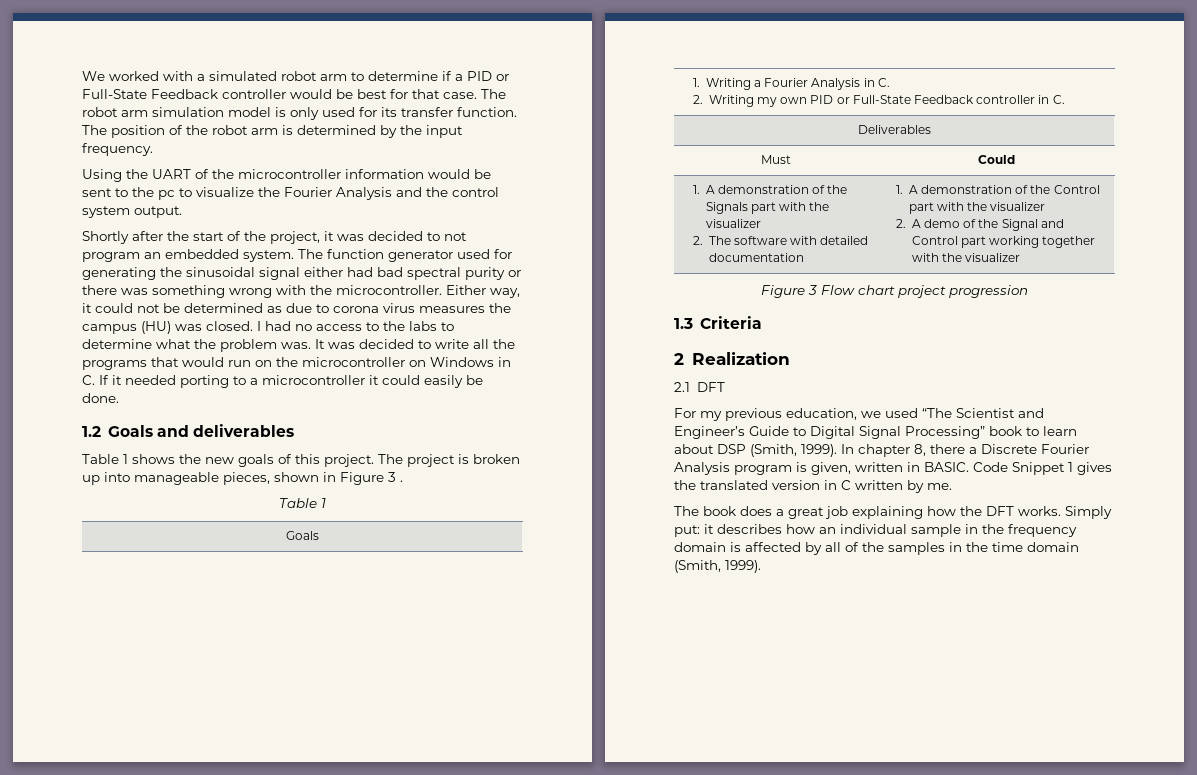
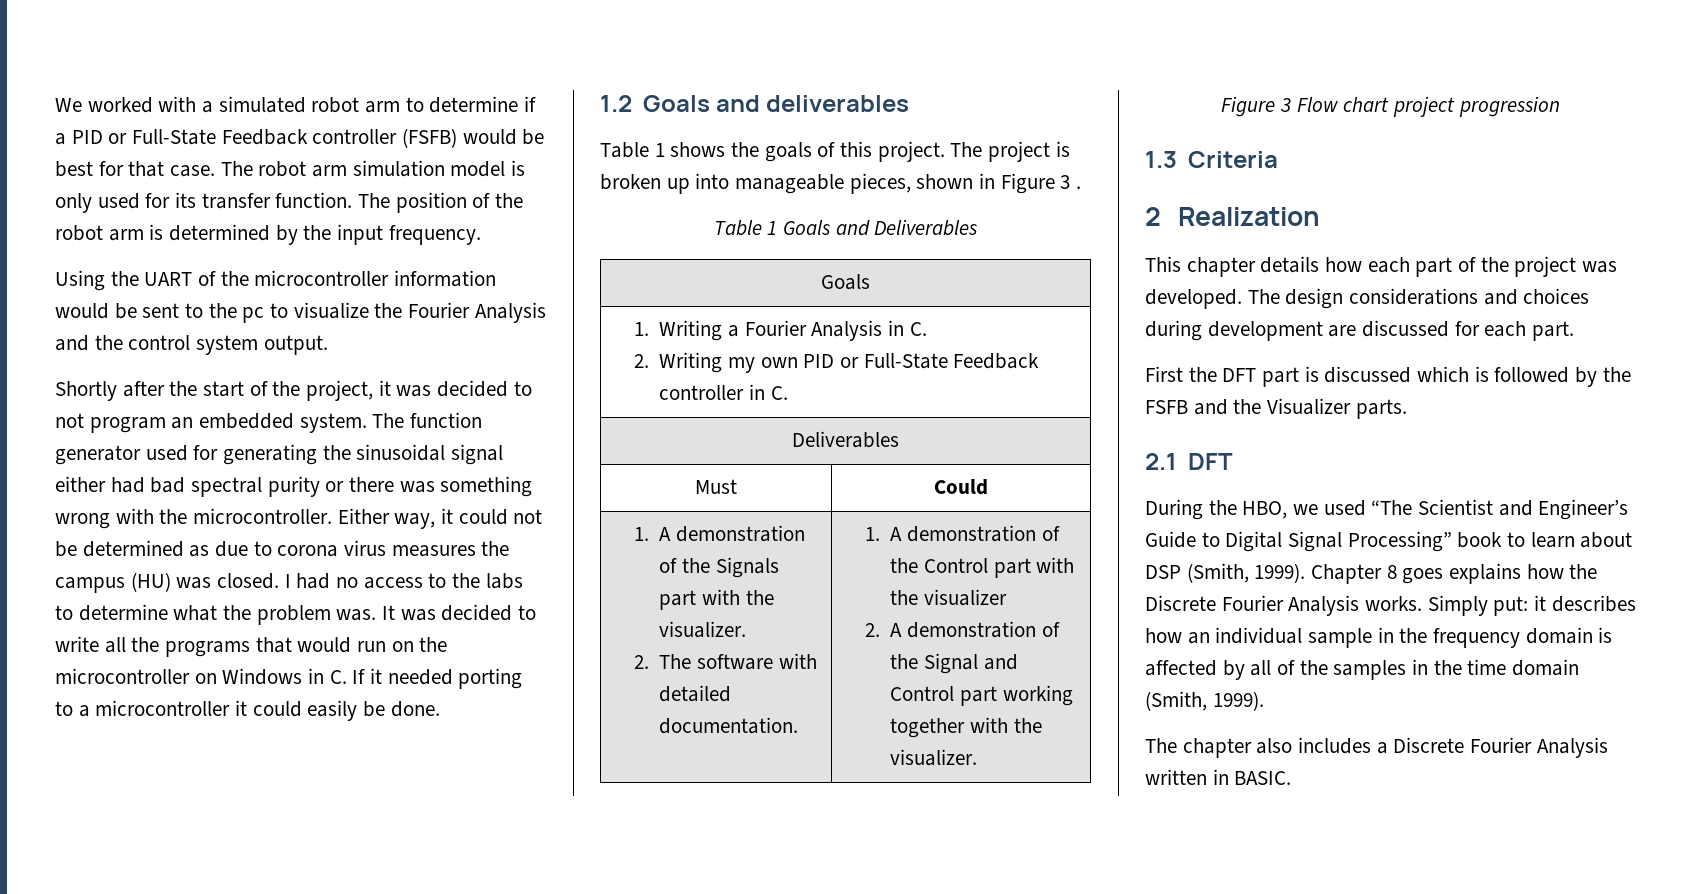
- We worked with a simulated robot arm to determine if a PID or Full-State Feedback controller would be best for that case.
+ We worked with a simulated robot arm to determine if a PID or Full-State Feedback controller (FSFB) would be best for that case.
- Table 1 shows the new goals of this project.
+ Table 1 shows the goals of this project.
  The project is broken up into manageable pieces, shown in Figure 3 .
- Table 1
+ Table 1 Goals and Deliverables
- 1. A demonstration of the Signals part with the visualizer
- 2. The software with detailed documentation | 1. A demonstration of the Control part with the visualizer
- 2. A demo of the Signal and Control part working together with the visualizer
+ 1. A demonstration of the Signals part with the visualizer.
+ 2. The software with detailed documentation. | 1. A demonstration of the Control part with the visualizer
+ 2. A demonstration of the Signal and Control part working together with the visualizer.
+ This chapter details how each part of the project was developed. The design considerations and choices during development are discussed for each part.
+ First the DFT part is discussed which is followed by the FSFB and the Visualizer parts.
  2.1 DFT
- For my previous education, we used “The Scientist and Engineer’s Guide to Digital Signal Processing” book to learn about DSP (Smith, 1999).
+ During the HBO, we used “The Scientist and Engineer’s Guide to Digital Signal Processing” book to learn about DSP (Smith, 1999).
- In chapter 8, there a Discrete Fourier Analysis program is given, written in BASIC. Code Snippet 1 gives the translated version in C written by me.
- The book does a great job explaining how the DFT works.
+ Chapter 8 goes explains how the Discrete Fourier Analysis works.
+ The chapter also includes a Discrete Fourier Analysis written in BASIC.

